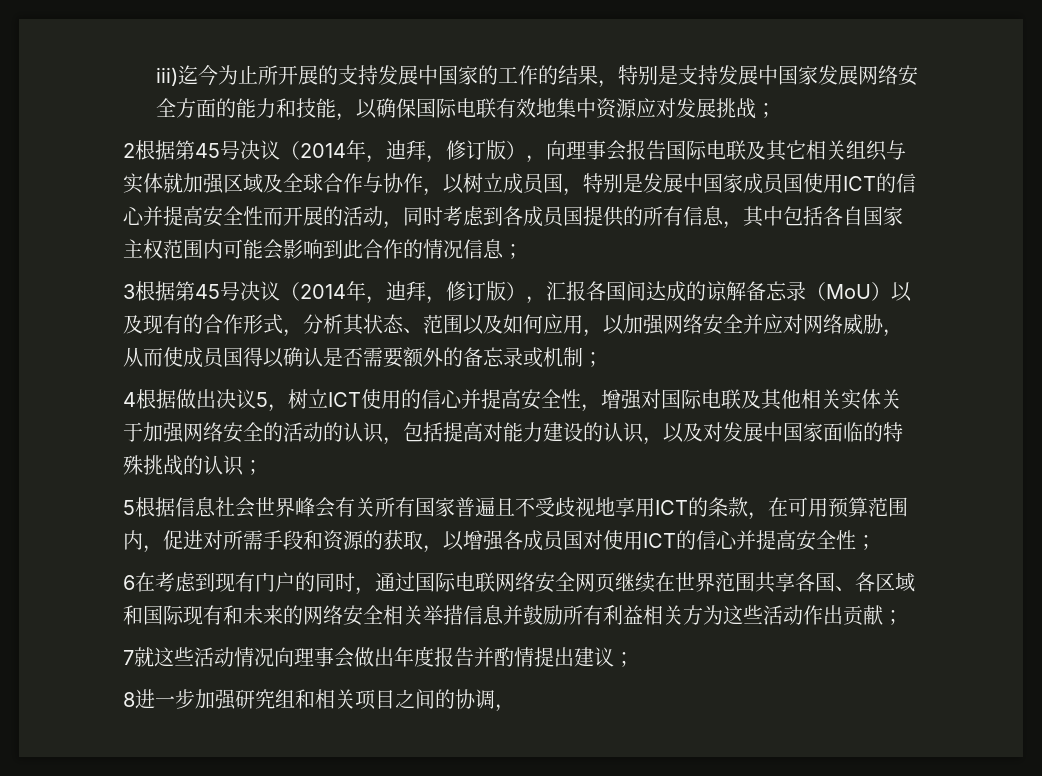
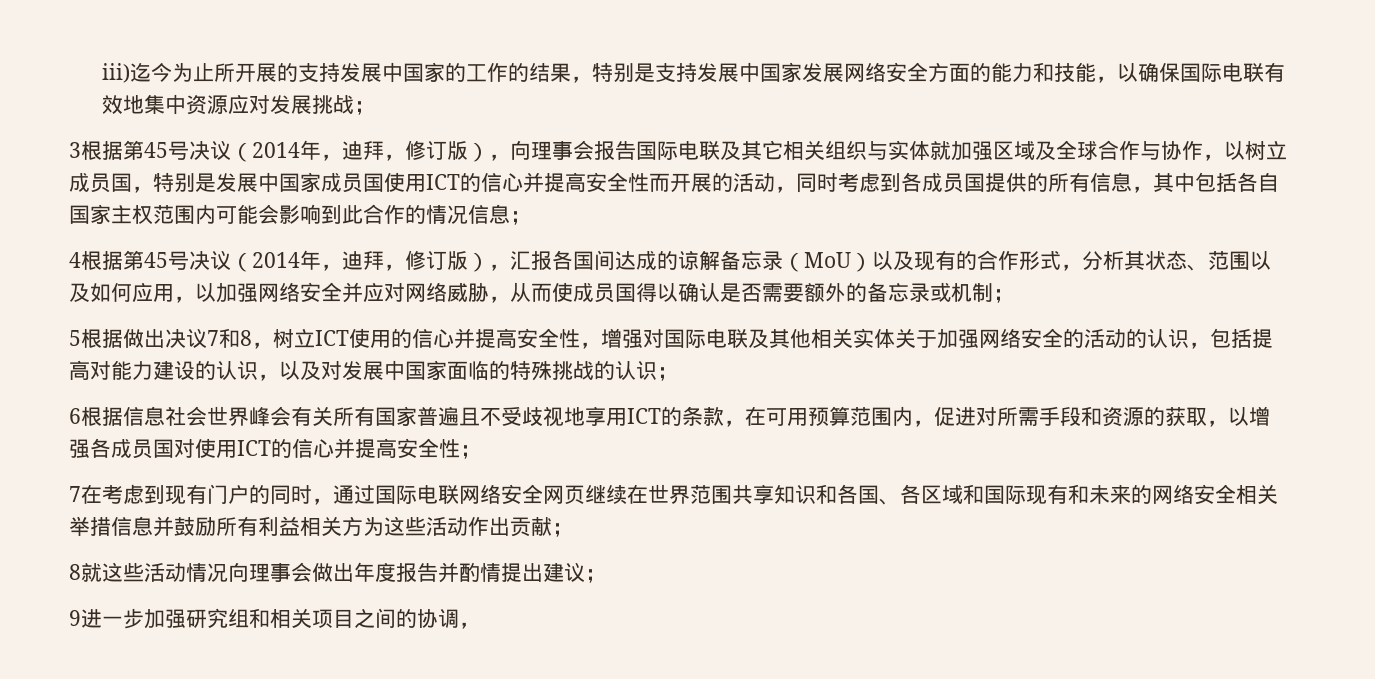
- 2根据第45号决议（2014年，迪拜，修订版），向理事会报告国际电联及其它相关组织与实体就加强区域及全球合作与协作，以树立成员国，特别是发展中国家成员国使用ICT的信心并提高安全性而开展的活动，同时考虑到各成员国提供的所有信息，其中包括各自国家主权范围内可能会影响到此合作的情况信息；
+ 3根据第45号决议（2014年，迪拜，修订版），向理事会报告国际电联及其它相关组织与实体就加强区域及全球合作与协作，以树立成员国，特别是发展中国家成员国使用ICT的信心并提高安全性而开展的活动，同时考虑到各成员国提供的所有信息，其中包括各自国家主权范围内可能会影响到此合作的情况信息；
- 3根据第45号决议（2014年，迪拜，修订版），汇报各国间达成的谅解备忘录（MoU）以及现有的合作形式，分析其状态、范围以及如何应用，以加强网络安全并应对网络威胁，从而使成员国得以确认是否需要额外的备忘录或机制；
+ 4根据第45号决议（2014年，迪拜，修订版），汇报各国间达成的谅解备忘录（MoU）以及现有的合作形式，分析其状态、范围以及如何应用，以加强网络安全并应对网络威胁，从而使成员国得以确认是否需要额外的备忘录或机制；
- 4根据做出决议5，树立ICT使用的信心并提高安全性，增强对国际电联及其他相关实体关于加强网络安全的活动的认识，包括提高对能力建设的认识，以及对发展中国家面临的特殊挑战的认识；
+ 5根据做出决议7和8，树立ICT使用的信心并提高安全性，增强对国际电联及其他相关实体关于加强网络安全的活动的认识，包括提高对能力建设的认识，以及对发展中国家面临的特殊挑战的认识；
- 5根据信息社会世界峰会有关所有国家普遍且不受歧视地享用ICT的条款，在可用预算范围内，促进对所需手段和资源的获取，以增强各成员国对使用ICT的信心并提高安全性；
+ 6根据信息社会世界峰会有关所有国家普遍且不受歧视地享用ICT的条款，在可用预算范围内，促进对所需手段和资源的获取，以增强各成员国对使用ICT的信心并提高安全性；
- 6在考虑到现有门户的同时，通过国际电联网络安全网页继续在世界范围共享各国、各区域和国际现有和未来的网络安全相关举措信息并鼓励所有利益相关方为这些活动作出贡献；
+ 7在考虑到现有门户的同时，通过国际电联网络安全网页继续在世界范围共享知识和各国、各区域和国际现有和未来的网络安全相关举措信息并鼓励所有利益相关方为这些活动作出贡献；
- 7就这些活动情况向理事会做出年度报告并酌情提出建议；
+ 8就这些活动情况向理事会做出年度报告并酌情提出建议；
- 8进一步加强研究组和相关项目之间的协调，
+ 9进一步加强研究组和相关项目之间的协调，

